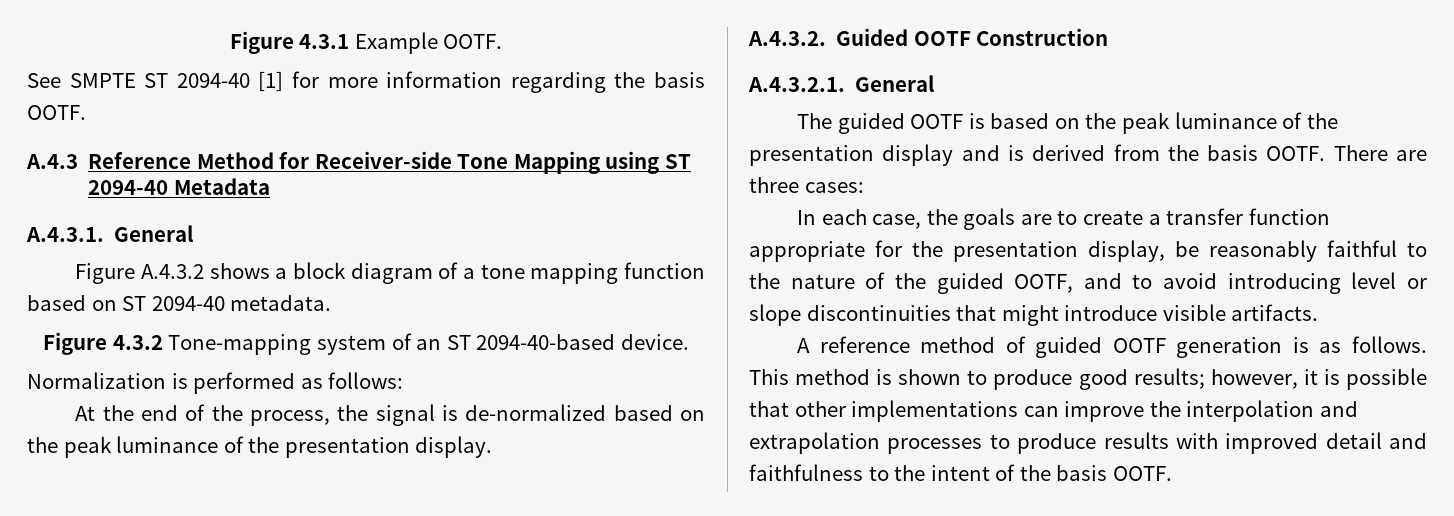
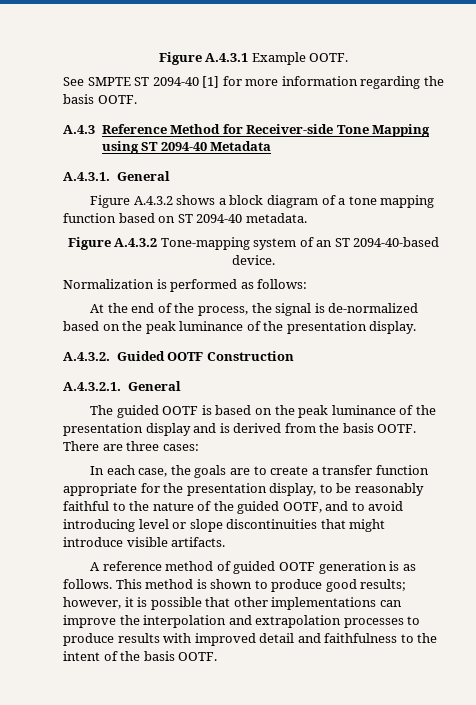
- Figure 4.3.1 Example OOTF.
+ Figure A.4.3.1 Example OOTF.
- Figure 4.3.2 Tone-mapping system of an ST 2094-40-based device.
+ Figure A.4.3.2 Tone-mapping system of an ST 2094-40-based device.
- In each case, the goals are to create a transfer function appropriate for the presentation display, be reasonably faithful to the nature of the guided OOTF, and to avoid introducing level or slope discontinuities that might introduce visible artifacts.
+ In each case, the goals are to create a transfer function appropriate for the presentation display, to be reasonably faithful to the nature of the guided OOTF, and to avoid introducing level or slope discontinuities that might introduce visible artifacts.

